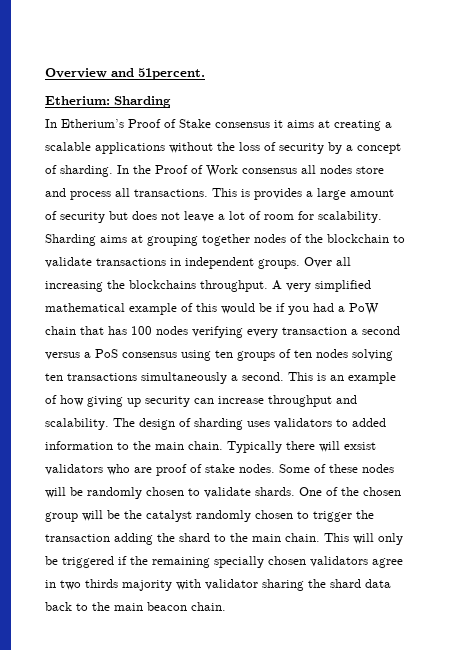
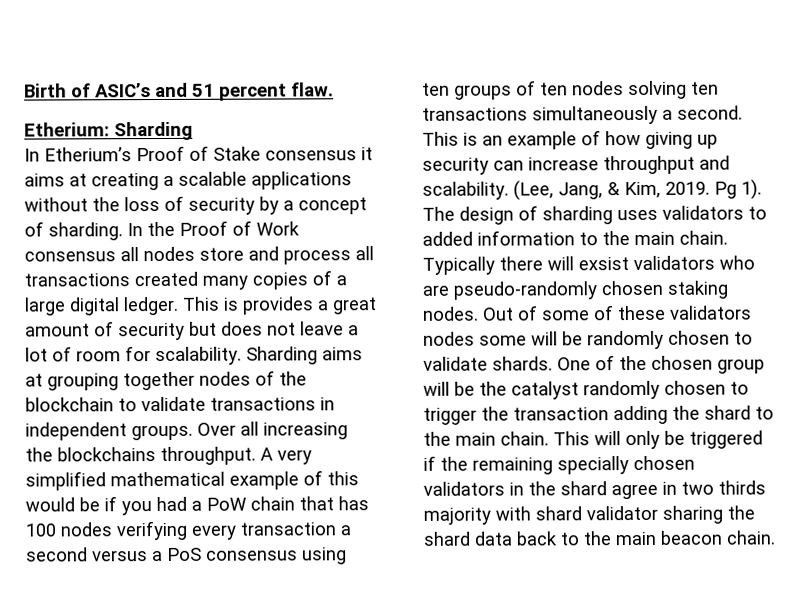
- Overview and 51percent.
+ Birth of ASIC’s and 51 percent flaw.
- In the Proof of Work consensus all nodes store and process all transactions.
+ In the Proof of Work consensus all nodes store and process all transactions created many copies of a large digital ledger.
- This is provides a large amount of security but does not leave a lot of room for scalability.
+ This is provides a great amount of security but does not leave a lot of room for scalability.
+ (Lee, Jang, & Kim, 2019. Pg 1).
- Typically there will exsist validators who are proof of stake nodes. Some of these nodes will be randomly chosen to validate shards.
+ Typically there will exsist validators who are pseudo-randomly chosen staking nodes. Out of some of these validators nodes some will be randomly chosen to validate shards.
- This will only be triggered if the remaining specially chosen validators agree in two thirds majority with validator sharing the shard data back to the main beacon chain.
+ This will only be triggered if the remaining specially chosen validators in the shard agree in two thirds majority with shard validator sharing the shard data back to the main beacon chain.

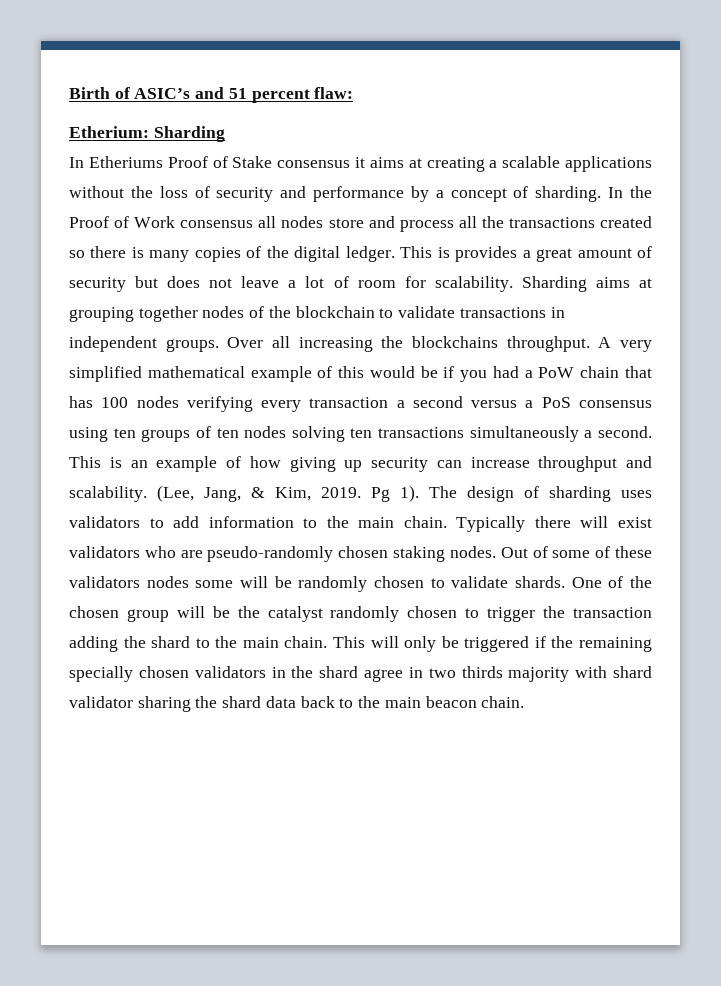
- Birth of ASIC’s and 51 percent flaw.
+ Birth of ASIC’s and 51 percent flaw:
- In Etherium’s Proof of Stake consensus it aims at creating a scalable applications without the loss of security by a concept of sharding.
+ In Etheriums Proof of Stake consensus it aims at creating a scalable applications without the loss of security and performance by a concept of sharding.
- In the Proof of Work consensus all nodes store and process all transactions created many copies of a large digital ledger.
+ In the Proof of Work consensus all nodes store and process all the transactions created so there is many copies of the digital ledger.
- The design of sharding uses validators to added information to the main chain.
+ The design of sharding uses validators to add information to the main chain.
- Typically there will exsist validators who are pseudo-randomly chosen staking nodes.
+ Typically there will exist validators who are pseudo-randomly chosen staking nodes.

